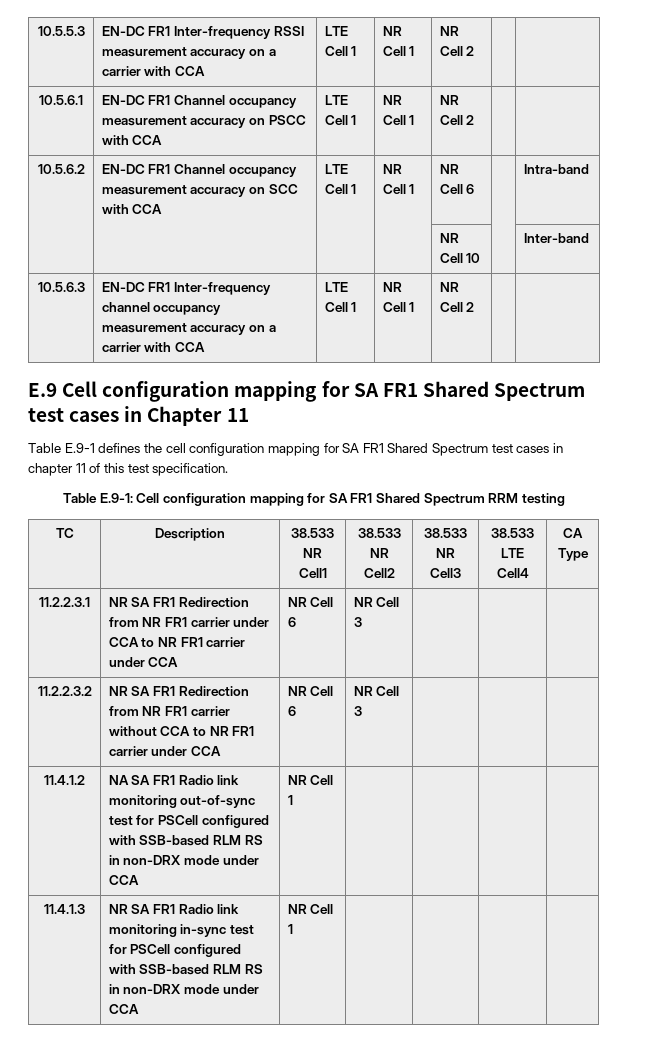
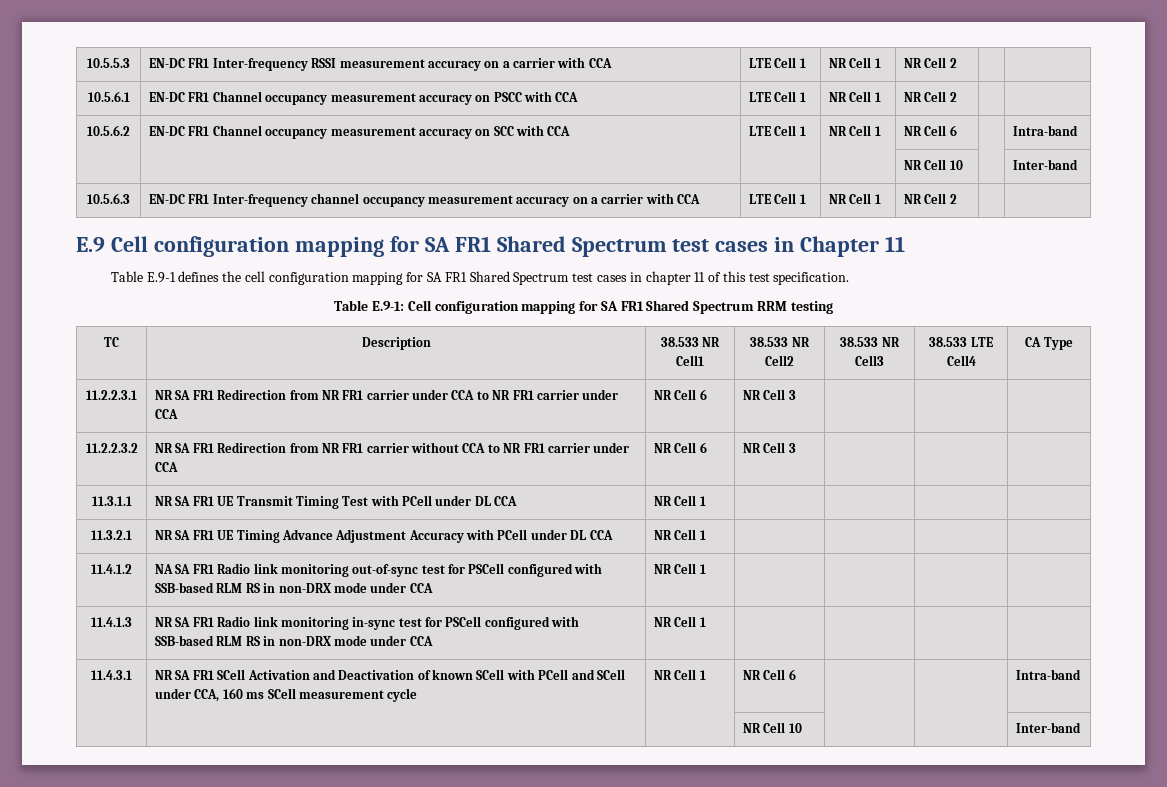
+ 11.3.1.1 | NR SA FR1 UE Transmit Timing Test with PCell under DL CCA | NR Cell 1 | | | |
+ 11.3.2.1 | NR SA FR1 UE Timing Advance Adjustment Accuracy with PCell under DL CCA | NR Cell 1 | | | |
+ 11.4.3.1 | NR SA FR1 SCell Activation and Deactivation of known SCell with PCell and SCell under CCA, 160 ms SCell measurement cycle | NR Cell 1 | NR Cell 6 | | | Intra-band
+ | | | NR Cell 10 | | | Inter-band

